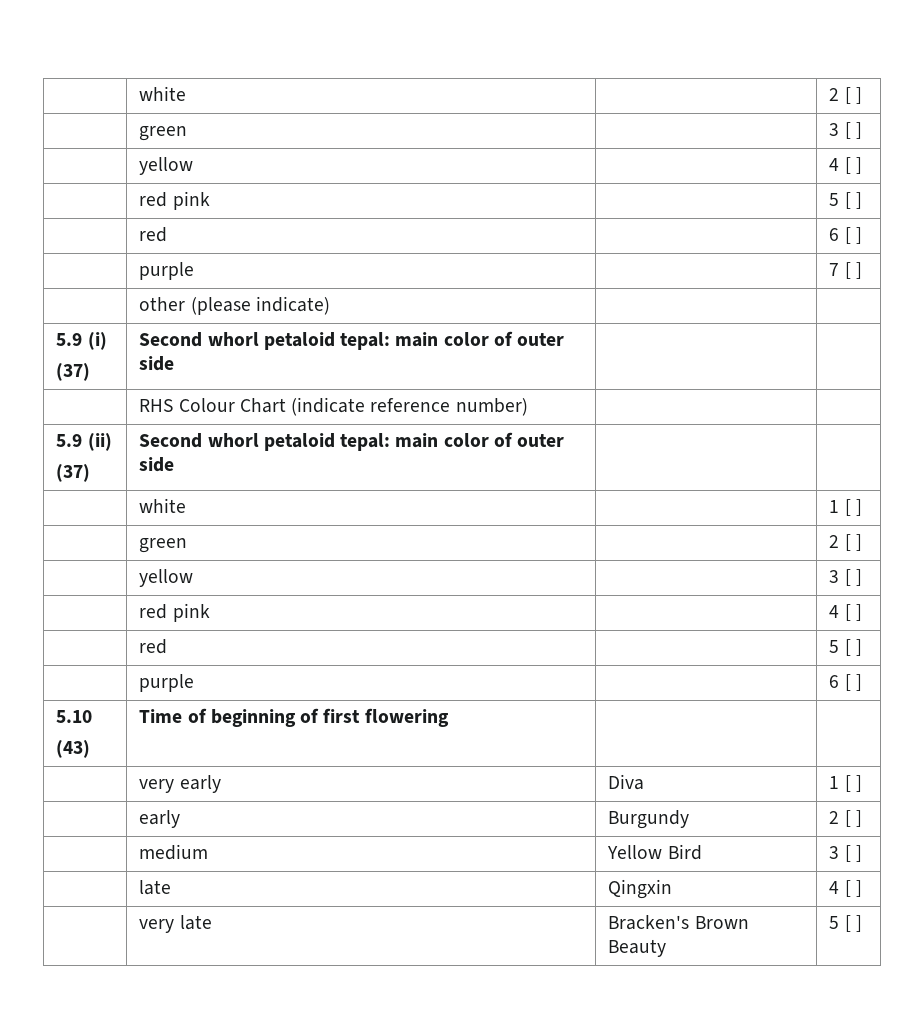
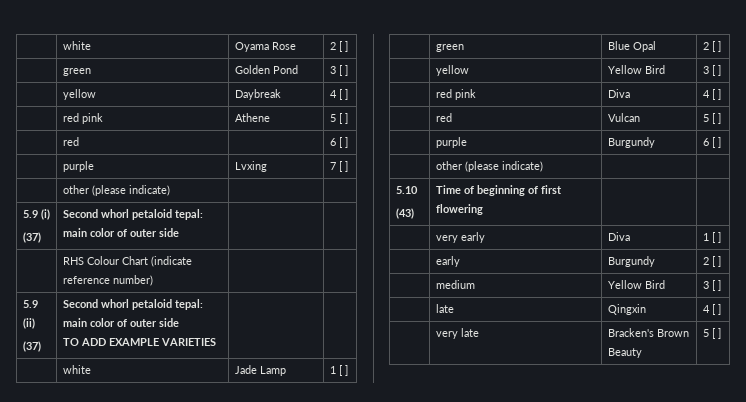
- | white | | 2 [ ]
+ | white | Oyama Rose | 2 [ ]
- | green | | 3 [ ]
+ | green | Golden Pond | 3 [ ]
- | yellow | | 4 [ ]
+ | yellow | Daybreak | 4 [ ]
- | red pink | | 5 [ ]
+ | red pink | Athene | 5 [ ]
- | purple | | 7 [ ]
+ | purple | Lvxing | 7 [ ]
  5.9 (ii)
- (37) | Second whorl petaloid tepal: main color of outer side | |
- | white | | 1 [ ]
+ (37) | Second whorl petaloid tepal: main color of outer side
+ TO ADD EXAMPLE VARIETIES | |
+ | white | Jade Lamp | 1 [ ]
- | green | | 2 [ ]
+ | green | Blue Opal | 2 [ ]
- | yellow | | 3 [ ]
+ | yellow | Yellow Bird | 3 [ ]
- | red pink | | 4 [ ]
+ | red pink | Diva | 4 [ ]
- | red | | 5 [ ]
+ | red | Vulcan | 5 [ ]
- | purple | | 6 [ ]
+ | purple | Burgundy | 6 [ ]
+ | other (please indicate) | |

